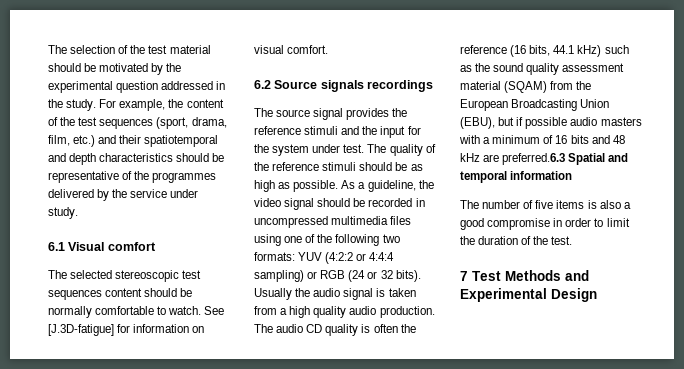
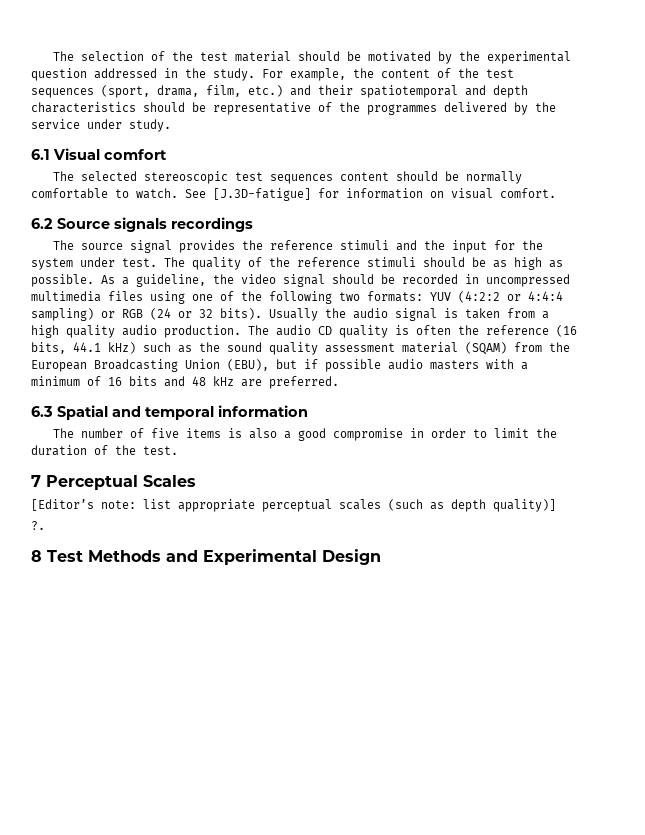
- The audio CD quality is often the reference (16 bits, 44.1 kHz) such as the sound quality assessment material (SQAM) from the European Broadcasting Union (EBU), but if possible audio masters with a minimum of 16 bits and 48 kHz are preferred.6.3 Spatial and temporal information
+ The audio CD quality is often the reference (16 bits, 44.1 kHz) such as the sound quality assessment material (SQAM) from the European Broadcasting Union (EBU), but if possible audio masters with a minimum of 16 bits and 48 kHz are preferred.
+ 6.3 Spatial and temporal information
- 7 Test Methods and Experimental Design
+ 7 Perceptual Scales
+ [Editor’s note: list appropriate perceptual scales (such as depth quality)]
+ ?.
+ 8 Test Methods and Experimental Design

